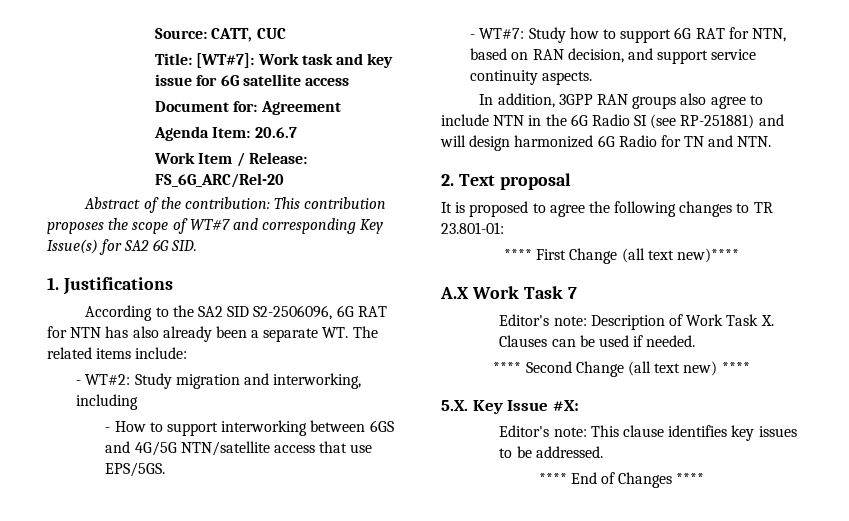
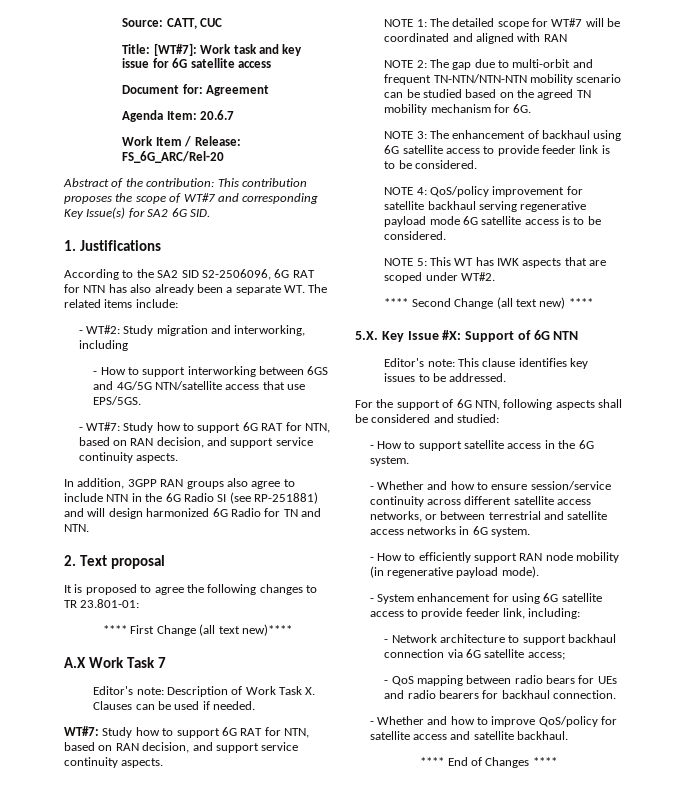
  Editor's note: Description of Work Task X. Clauses can be used if needed.
+ WT#7: Study how to support 6G RAT for NTN, based on RAN decision, and support service continuity aspects.
+ NOTE 1: The detailed scope for WT#7 will be coordinated and aligned with RAN
+ NOTE 2: The gap due to multi-orbit and frequent TN-NTN/NTN-NTN mobility scenario can be studied based on the agreed TN mobility mechanism for 6G.
+ NOTE 3: The enhancement of backhaul using 6G satellite access to provide feeder link is to be considered.
+ NOTE 4: QoS/policy improvement for satellite backhaul serving regenerative payload mode 6G satellite access is to be considered.
+ NOTE 5: This WT has IWK aspects that are scoped under WT#2.
- 5.X. Key Issue #X:
+ 5.X. Key Issue #X: Support of 6G NTN
+ For the support of 6G NTN, following aspects shall be considered and studied:
+ - How to support satellite access in the 6G system.
+ - Whether and how to ensure session/service continuity across different satellite access networks, or between terrestrial and satellite access networks in 6G system.
+ - How to efficiently support RAN node mobility (in regenerative payload mode).
+ - System enhancement for using 6G satellite access to provide feeder link, including:
+ - Network architecture to support backhaul connection via 6G satellite access;
+ - QoS mapping between radio bears for UEs and radio bearers for backhaul connection.
+ - Whether and how to improve QoS/policy for satellite access and satellite backhaul.

